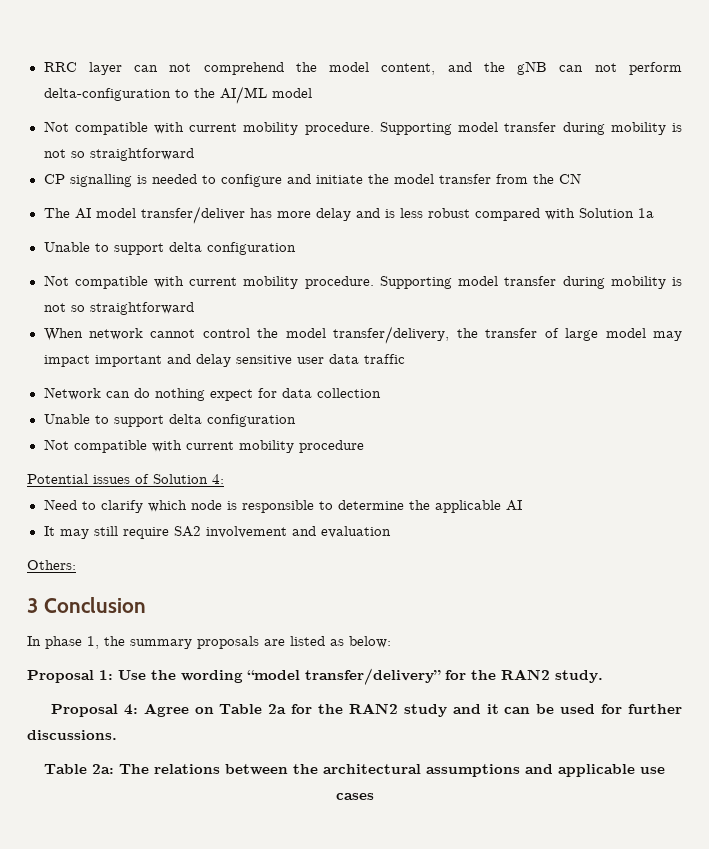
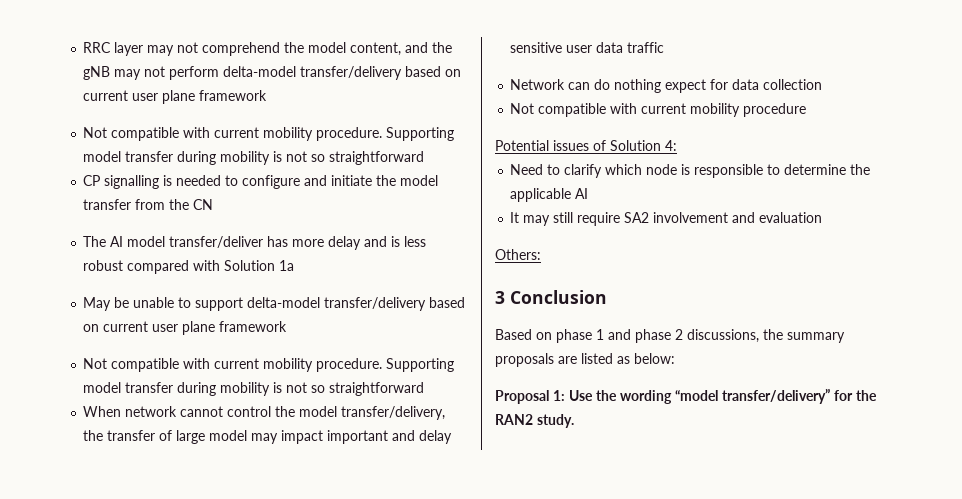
- RRC layer can not comprehend the model content, and the gNB can not perform delta-configuration to the AI/ML model
+ RRC layer may not comprehend the model content, and the gNB may not perform delta-model transfer/delivery based on current user plane framework
  The AI model transfer/deliver has more delay and is less robust compared with Solution 1a
- Unable to support delta configuration
+ May be unable to support delta-model transfer/delivery based on current user plane framework
  Network can do nothing expect for data collection
- Unable to support delta configuration
- In phase 1, the summary proposals are listed as below:
+ Based on phase 1 and phase 2 discussions, the summary proposals are listed as below:
- Proposal 4: Agree on Table 2a for the RAN2 study and it can be used for further discussions.
- Table 2a: The relations between the architectural assumptions and applicable use cases

